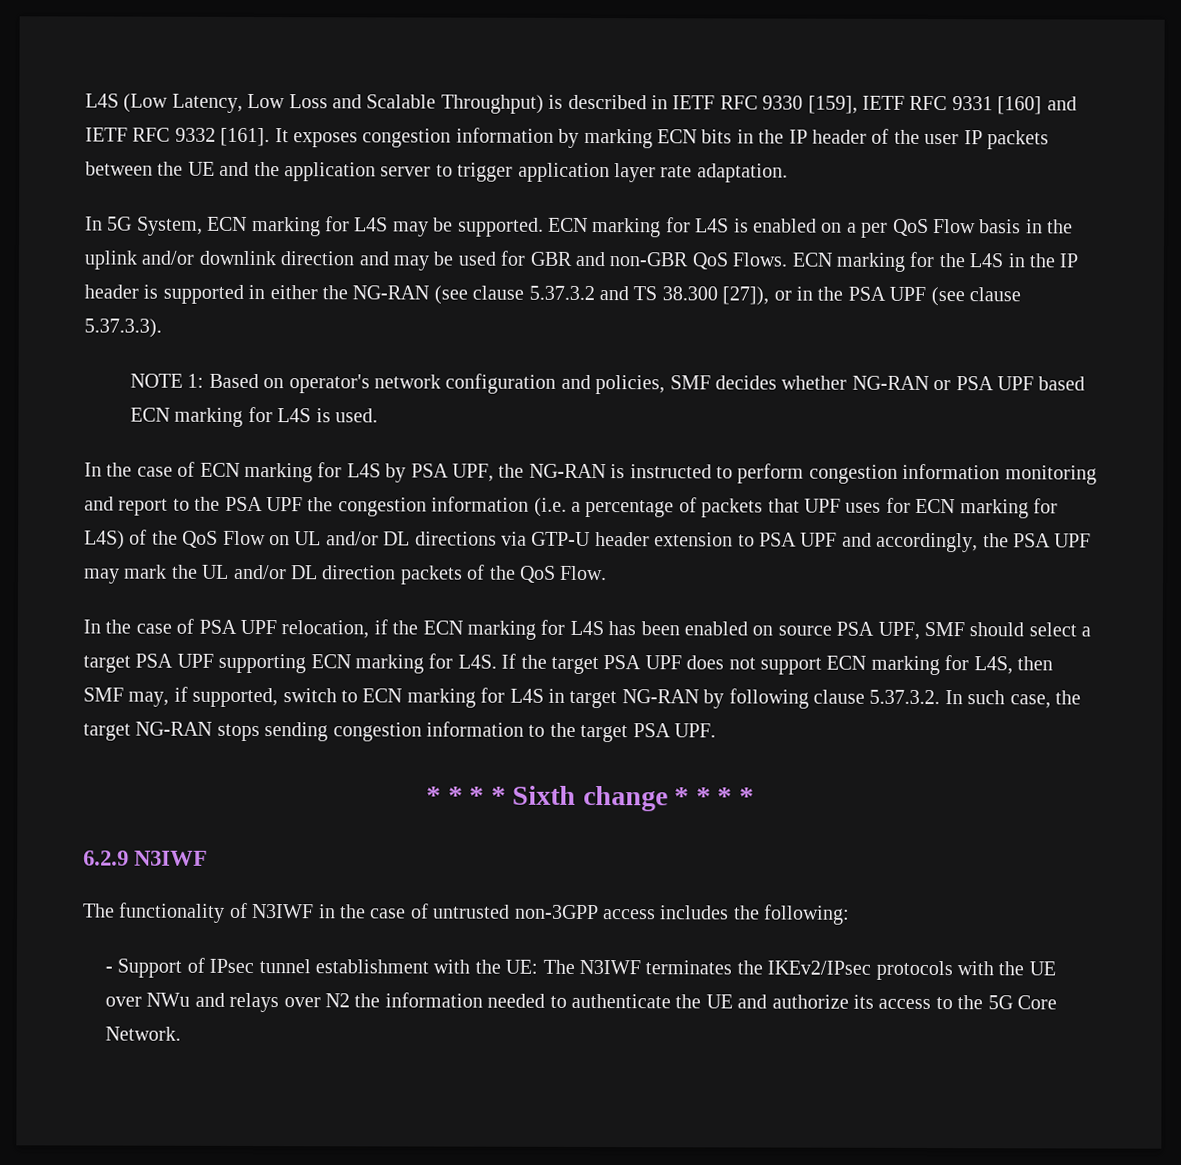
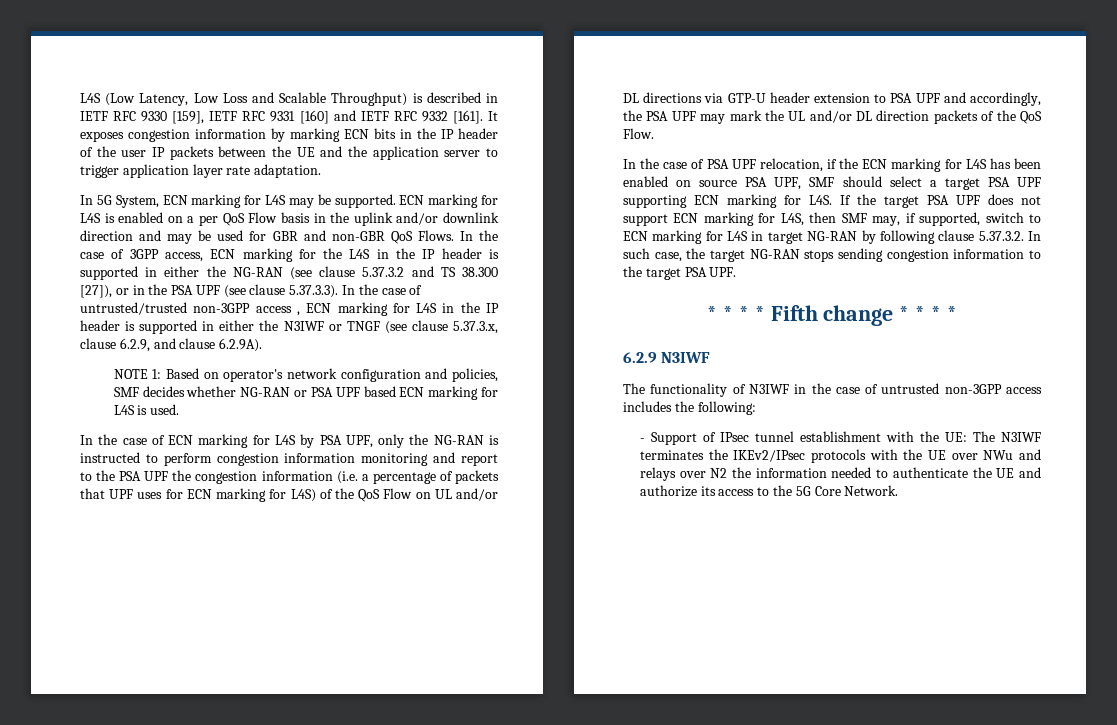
- ECN marking for the L4S in the IP header is supported in either the NG-RAN (see clause 5.37.3.2 and TS 38.300 [27]), or in the PSA UPF (see clause 5.37.3.3).
+ In the case of 3GPP access, ECN marking for the L4S in the IP header is supported in either the NG-RAN (see clause 5.37.3.2 and TS 38.300 [27]), or in the PSA UPF (see clause 5.37.3.3). In the case of untrusted/trusted non-3GPP access , ECN marking for L4S in the IP header is supported in either the N3IWF or TNGF (see clause 5.37.3.x, clause 6.2.9, and clause 6.2.9A).
- In the case of ECN marking for L4S by PSA UPF, the NG-RAN is instructed to perform congestion information monitoring and report to the PSA UPF the congestion information (i.e. a percentage of packets that UPF uses for ECN marking for L4S) of the QoS Flow on UL and/or DL directions via GTP-U header extension to PSA UPF and accordingly, the PSA UPF may mark the UL and/or DL direction packets of the QoS Flow.
+ In the case of ECN marking for L4S by PSA UPF, only the NG-RAN is instructed to perform congestion information monitoring and report to the PSA UPF the congestion information (i.e. a percentage of packets that UPF uses for ECN marking for L4S) of the QoS Flow on UL and/or DL directions via GTP-U header extension to PSA UPF and accordingly, the PSA UPF may mark the UL and/or DL direction packets of the QoS Flow.
- * * * * Sixth change * * * *
+ * * * * Fifth change * * * *

